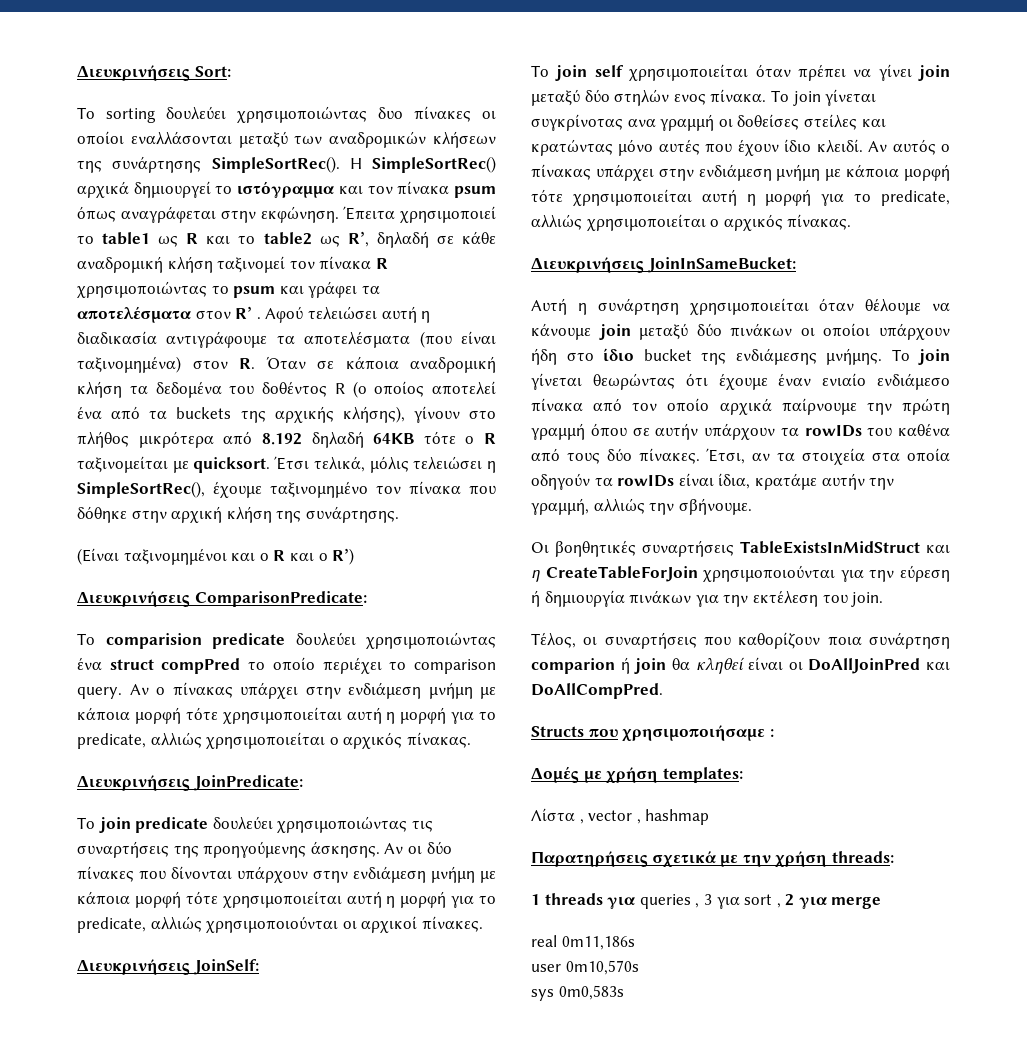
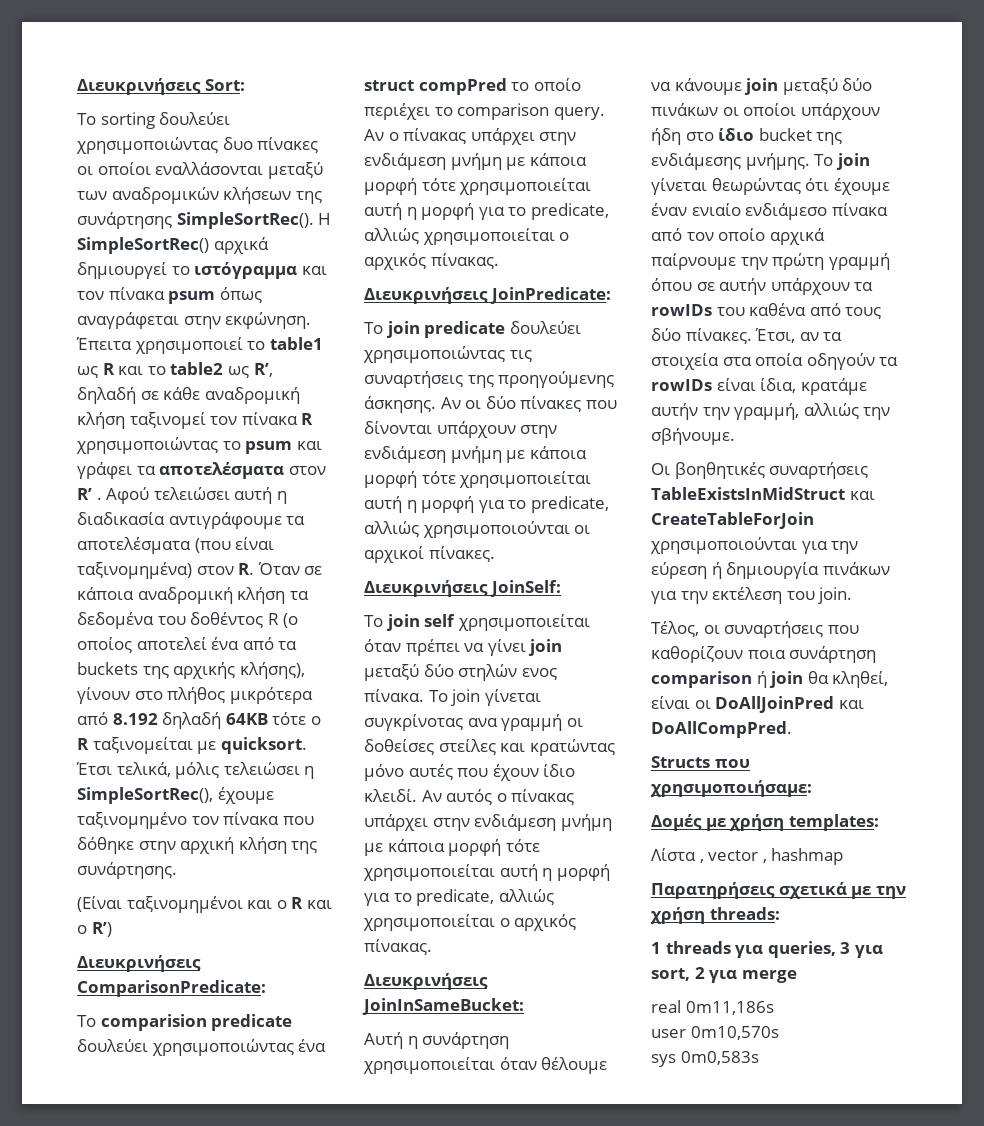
- Οι βοηθητικές συναρτήσεις TableExistsInMidStruct και η CreateTableForJoin χρησιμοποιούνται για την εύρεση ή δημιουργία πινάκων για την εκτέλεση του join.
+ Οι βοηθητικές συναρτήσεις TableExistsInMidStruct και CreateTableForJoin χρησιμοποιούνται για την εύρεση ή δημιουργία πινάκων για την εκτέλεση του join.
- Τέλος, οι συναρτήσεις που καθορίζουν ποια συνάρτηση comparion ή join θα κληθεί είναι οι DoAllJoinPred και DoAllCompPred.
+ Τέλος, οι συναρτήσεις που καθορίζουν ποια συνάρτηση comparison ή join θα κληθεί, είναι οι DoAllJoinPred και DoAllCompPred.
- Structs που χρησιμοποιήσαμε :
+ Structs που χρησιμοποιήσαμε:
- 1 threads για queries , 3 για sort , 2 για merge
+ 1 threads για queries, 3 για sort, 2 για merge

